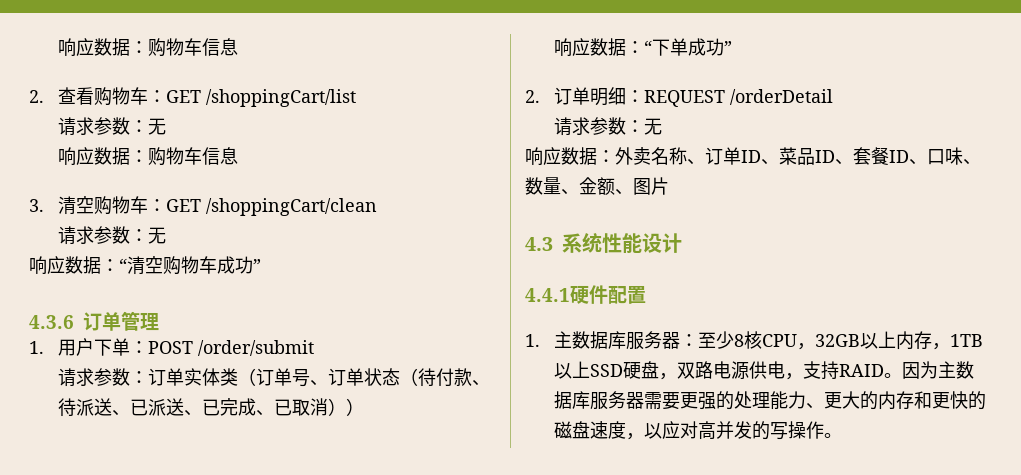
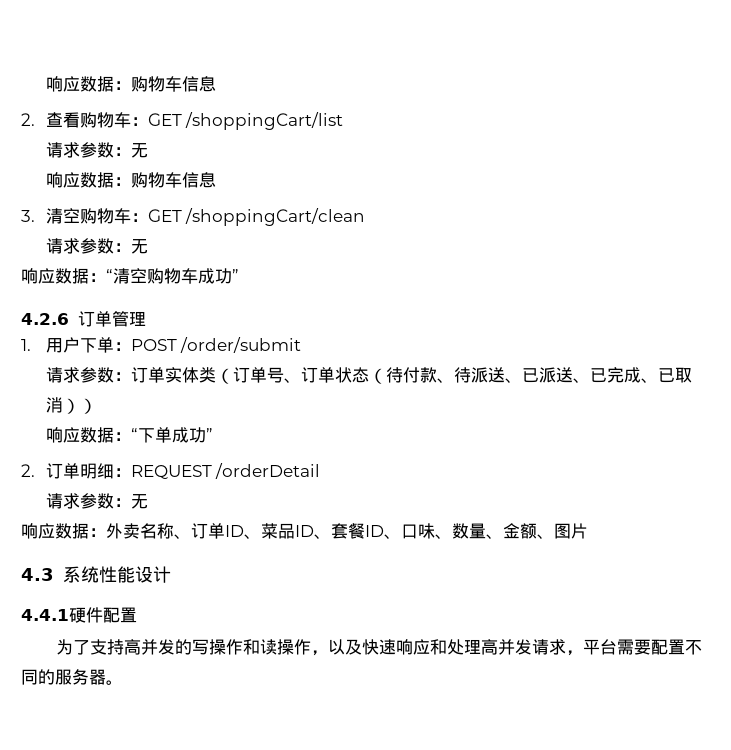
- 4.3.6订单管理
+ 4.2.6订单管理
- 1.主数据库服务器：至少8核CPU，32GB以上内存，1TB以上SSD硬盘，双路电源供电，支持RAID。因为主数据库服务器需要更强的处理能力、更大的内存和更快的磁盘速度，以应对高并发的写操作。
+ 为了支持高并发的写操作和读操作，以及快速响应和处理高并发请求，平台需要配置不同的服务器。

